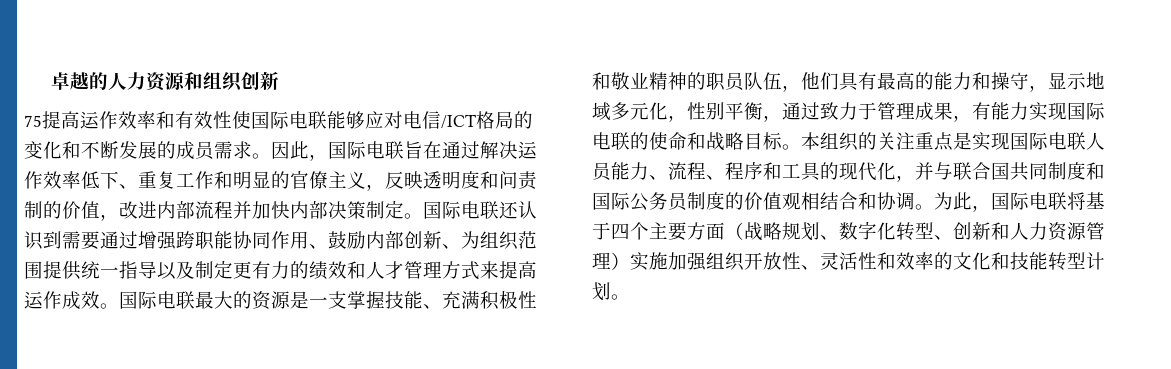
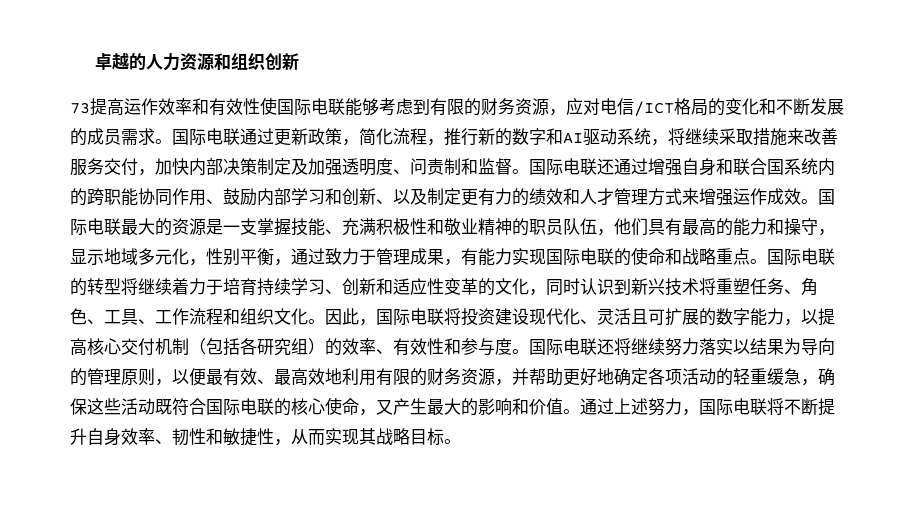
- 75提高运作效率和有效性使国际电联能够应对电信/ICT格局的变化和不断发展的成员需求。
+ 73提高运作效率和有效性使国际电联能够考虑到有限的财务资源，应对电信/ICT格局的变化和不断发展的成员需求。
- 因此，国际电联旨在通过解决运作效率低下、重复工作和明显的官僚主义，反映透明度和问责制的价值，改进内部流程并加快内部决策制定。国际电联还认识到需要通过增强跨职能协同作用、鼓励内部创新、为组织范围提供统一指导以及制定更有力的绩效和人才管理方式来提高运作成效。
+ 国际电联通过更新政策，简化流程，推行新的数字和AI驱动系统，将继续采取措施来改善服务交付，加快内部决策制定及加强透明度、问责制和监督。国际电联还通过增强自身和联合国系统内的跨职能协同作用、鼓励内部学习和创新、以及制定更有力的绩效和人才管理方式来增强运作成效。
- 国际电联最大的资源是一支掌握技能、充满积极性和敬业精神的职员队伍，他们具有最高的能力和操守，显示地域多元化，性别平衡，通过致力于管理成果，有能力实现国际电联的使命和战略目标。本组织的关注重点是实现国际电联人员能力、流程、程序和工具的现代化，并与联合国共同制度和国际公务员制度的价值观相结合和协调。为此，国际电联将基于四个主要方面（战略规划、数字化转型、创新和人力资源管理）实施加强组织开放性、灵活性和效率的文化和技能转型计划。
+ 国际电联最大的资源是一支掌握技能、充满积极性和敬业精神的职员队伍，他们具有最高的能力和操守，显示地域多元化，性别平衡，通过致力于管理成果，有能力实现国际电联的使命和战略重点。国际电联的转型将继续着力于培育持续学习、创新和适应性变革的文化，同时认识到新兴技术将重塑任务、角色、工具、工作流程和组织文化。因此，国际电联将投资建设现代化、灵活且可扩展的数字能力，以提高核心交付机制（包括各研究组）的效率、有效性和参与度。国际电联还将继续努力落实以结果为导向的管理原则，以便最有效、最高效地利用有限的财务资源，并帮助更好地确定各项活动的轻重缓急，确保这些活动既符合国际电联的核心使命，又产生最大的影响和价值。通过上述努力，国际电联将不断提升自身效率、韧性和敏捷性，从而实现其战略目标。

